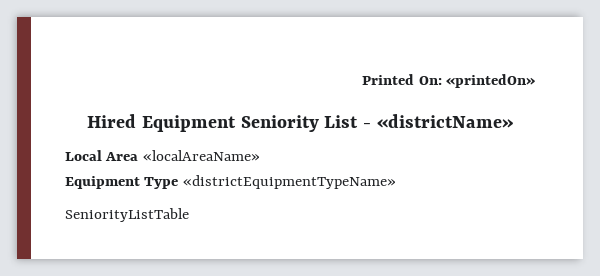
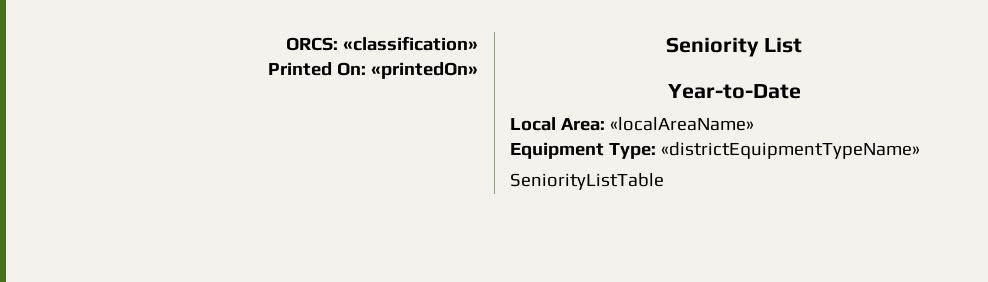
+ ORCS: «classification»
- Hired Equipment Seniority List - «districtName»
+ Seniority List
+ Year-to-Date
- Local Area «localAreaName»
+ Local Area: «localAreaName»
- Equipment Type «districtEquipmentTypeName»
+ Equipment Type: «districtEquipmentTypeName»

